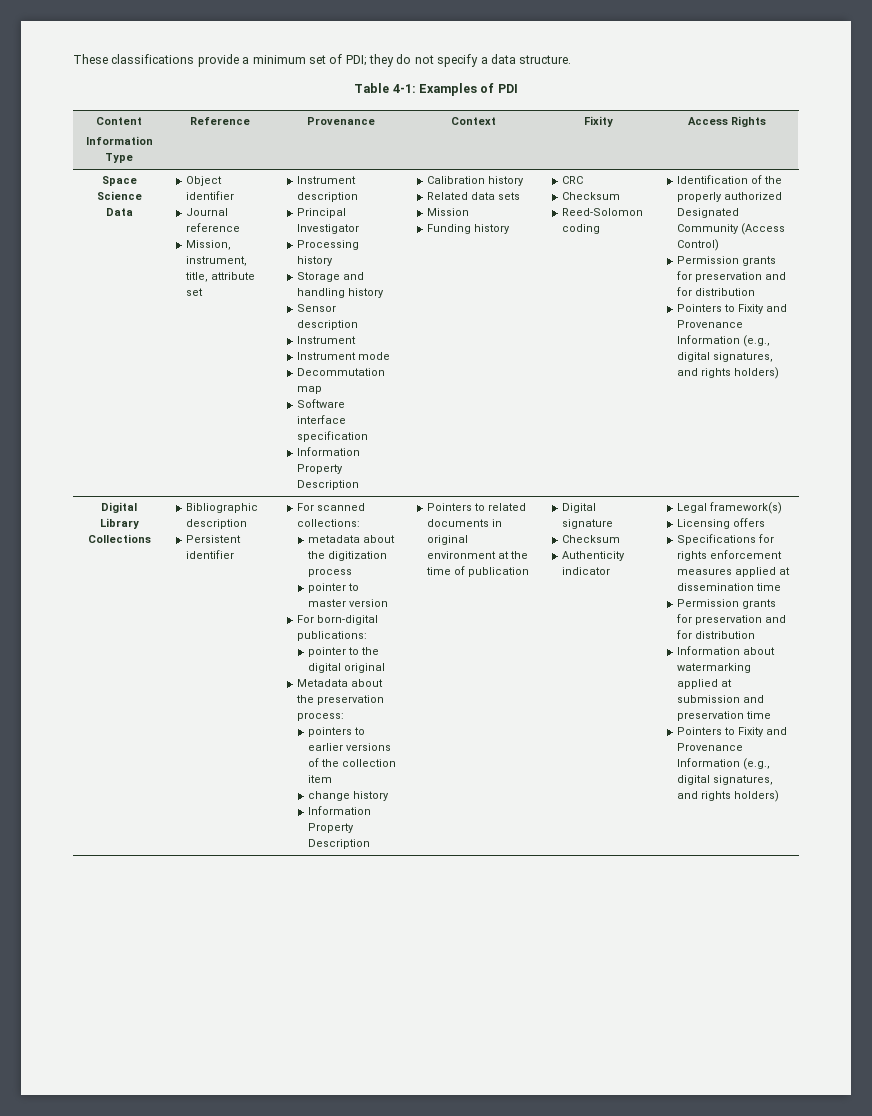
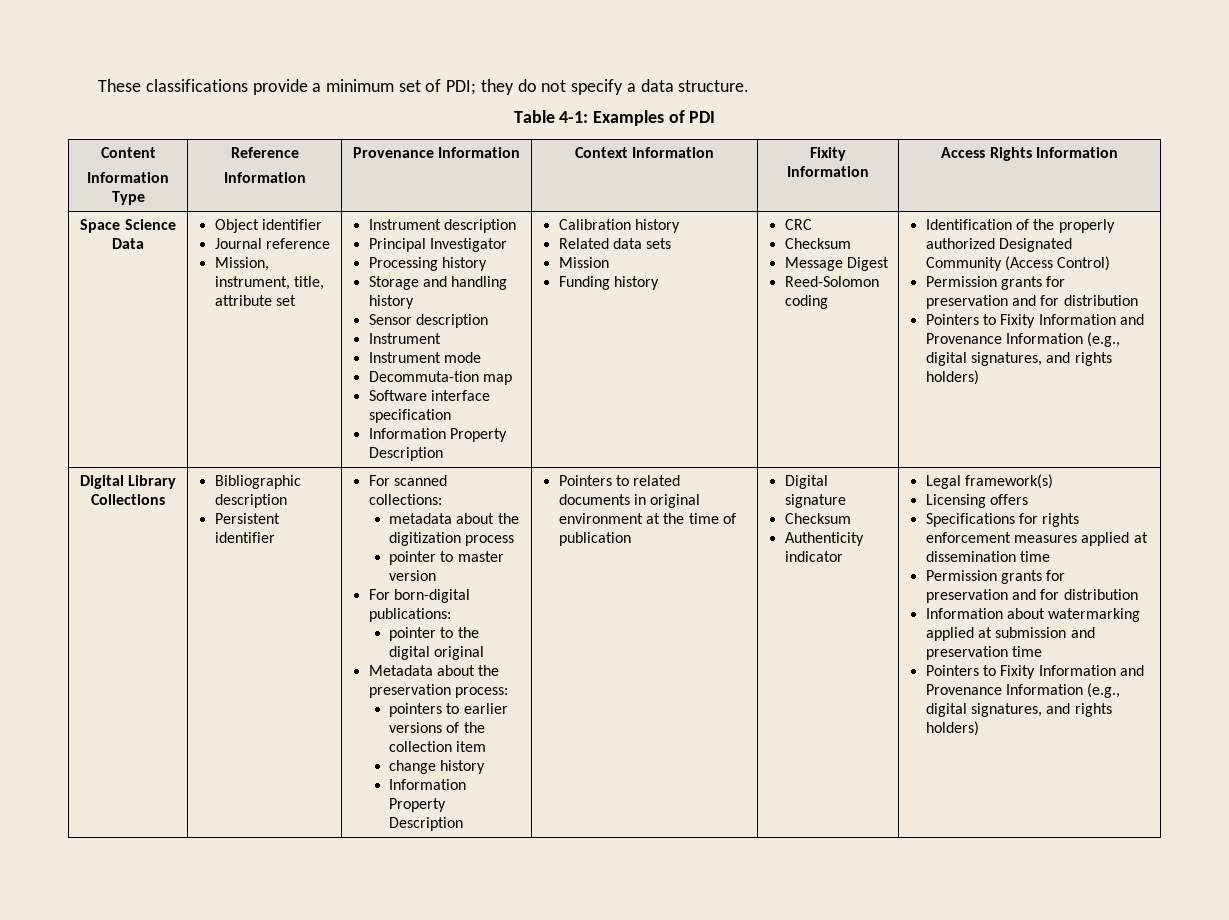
  Content
- Information Type | Reference | Provenance | Context | Fixity | Access Rights
+ Information Type | Reference
+ Information | Provenance Information | Context Information | Fixity Information | Access Rights Information
- Decommutation map
+ Decommuta-tion map
+ Message Digest
  Identification of the properly authorized Designated Community (Access Control)
  Permission grants for preservation and for distribution
- Pointers to Fixity and Provenance Information (e.g., digital signatures, and rights holders)
+ Pointers to Fixity Information and Provenance Information (e.g., digital signatures, and rights holders)
  Information about watermarking applied at submission and preservation time
- Pointers to Fixity and Provenance Information (e.g., digital signatures, and rights holders)
+ Pointers to Fixity Information and Provenance Information (e.g., digital signatures, and rights holders)

